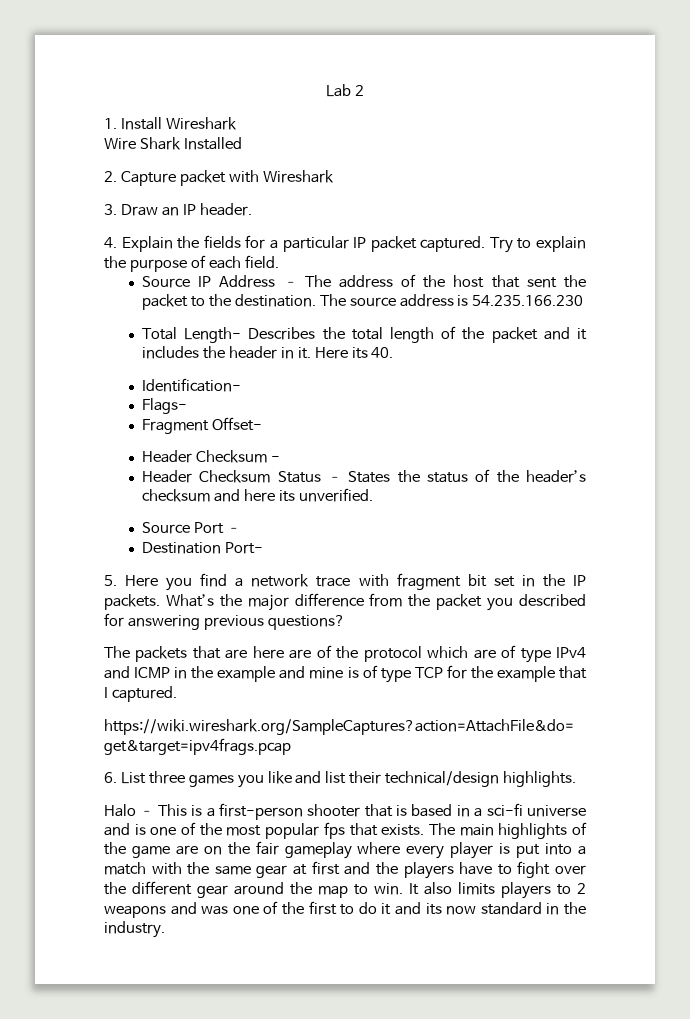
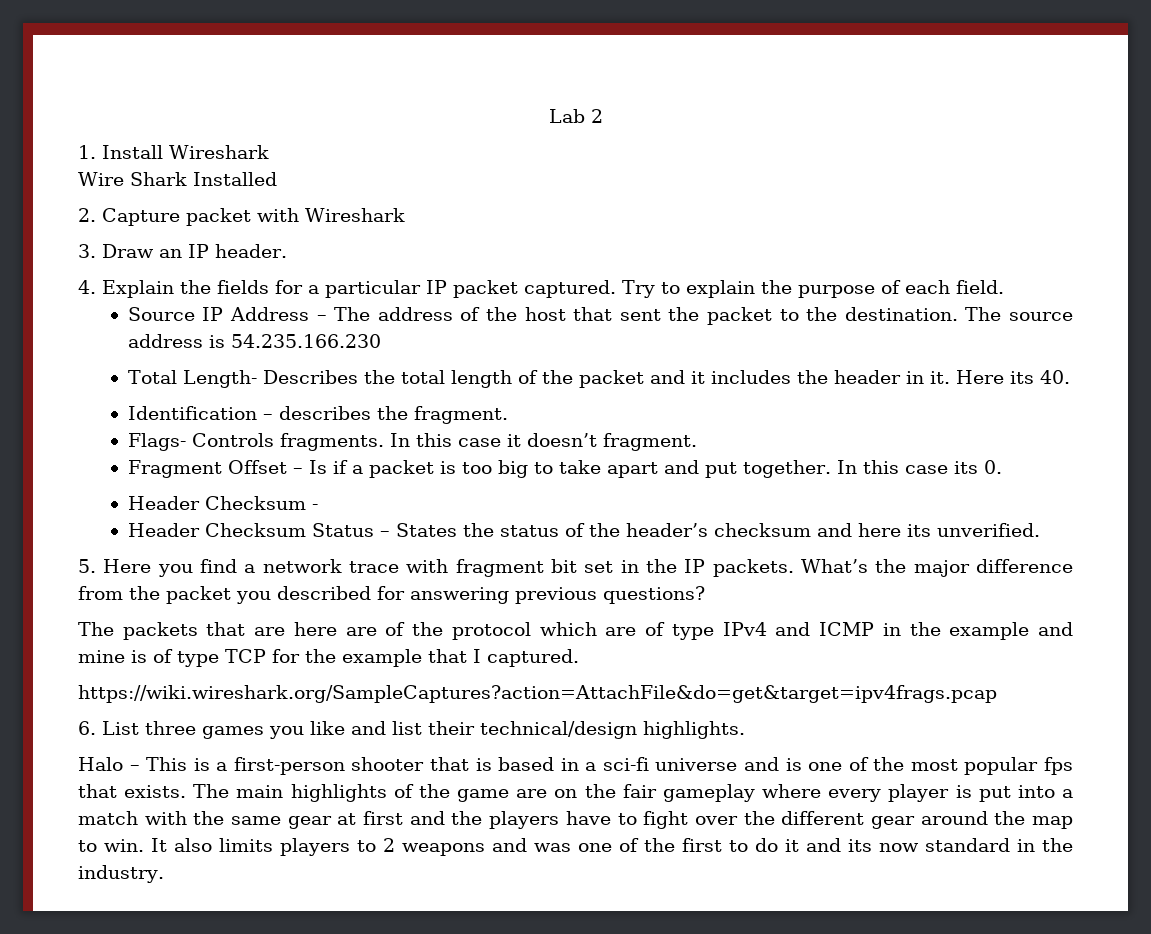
- Identification-
- Flags-
- Fragment Offset-
+ Identification – describes the fragment.
+ Flags- Controls fragments. In this case it doesn’t fragment.
+ Fragment Offset – Is if a packet is too big to take apart and put together. In this case its 0.
- Source Port –
- Destination Port-

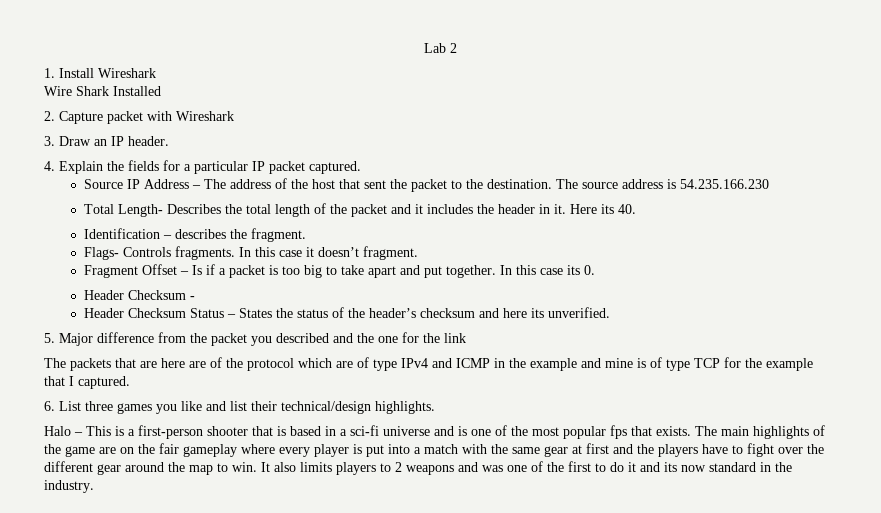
- Try to explain the purpose of each field.
- 5. Here you find a network trace with fragment bit set in the IP packets. What’s the major difference from the packet you described for answering previous questions?
+ 5. Major difference from the packet you described and the one for the link
- https://wiki.wireshark.org/SampleCaptures?action=AttachFile&do=get&target=ipv4frags.pcap

